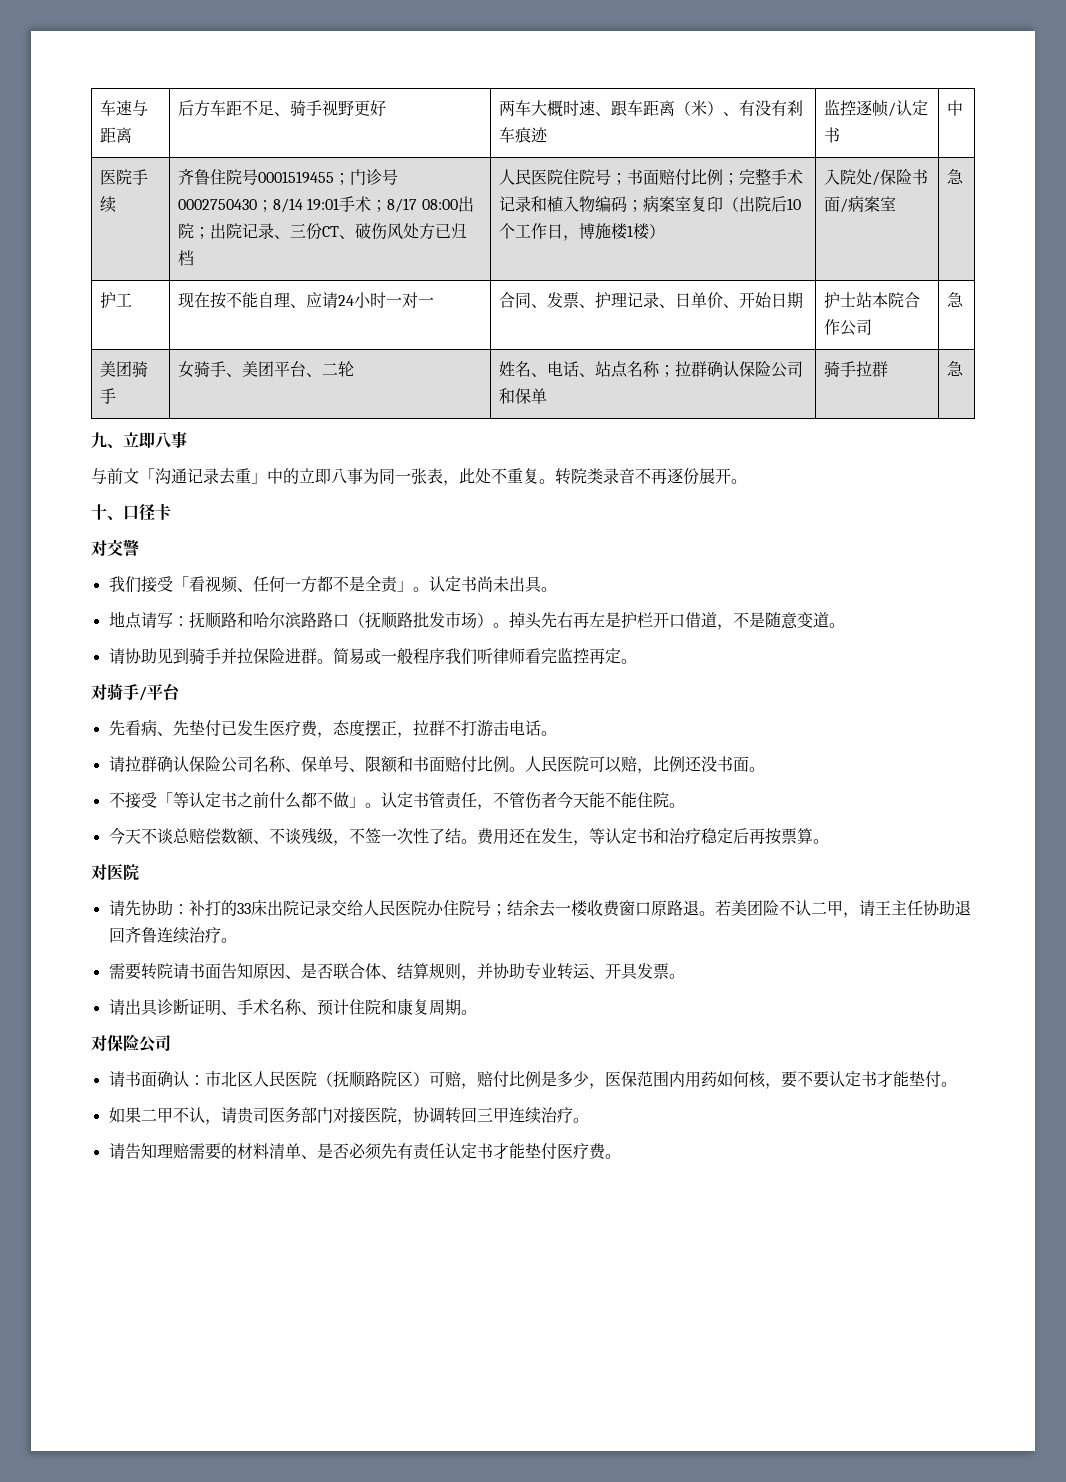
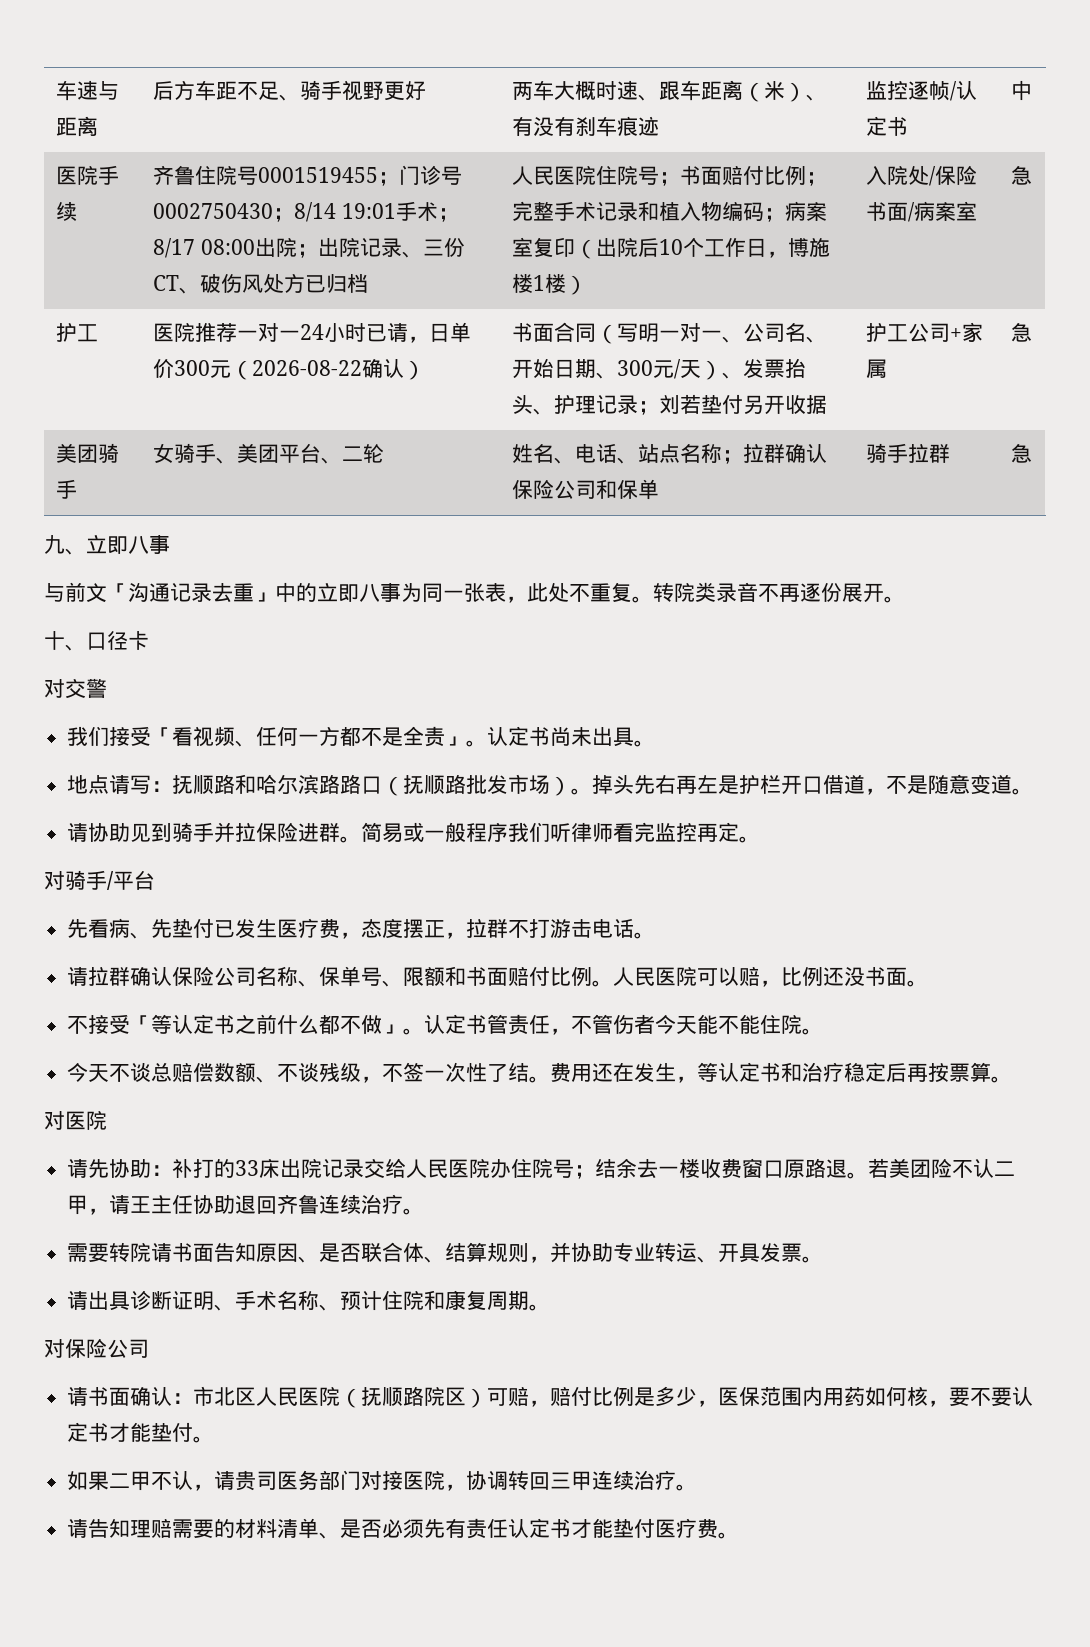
- 现在按不能自理、应请24小时一对一 | 合同、发票、护理记录、日单价、开始日期 | 护士站本院合作公司
+ 医院推荐一对一24小时已请，日单价300元（2026-08-22确认） | 书面合同（写明一对一、公司名、开始日期、300元/天）、发票抬头、护理记录；刘若垫付另开收据 | 护工公司+家属

